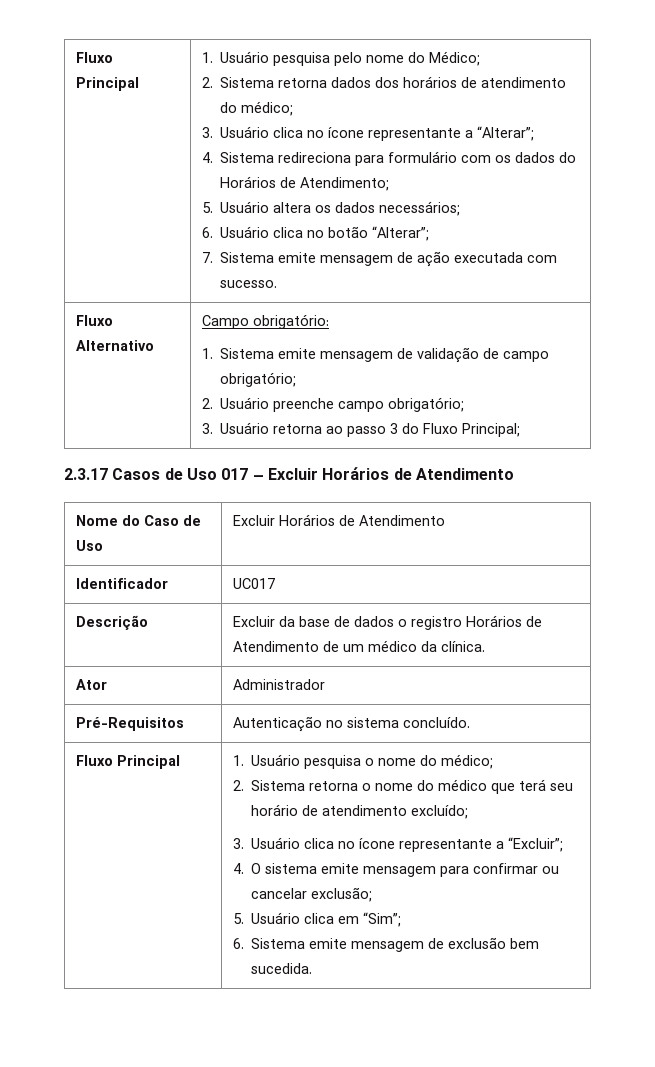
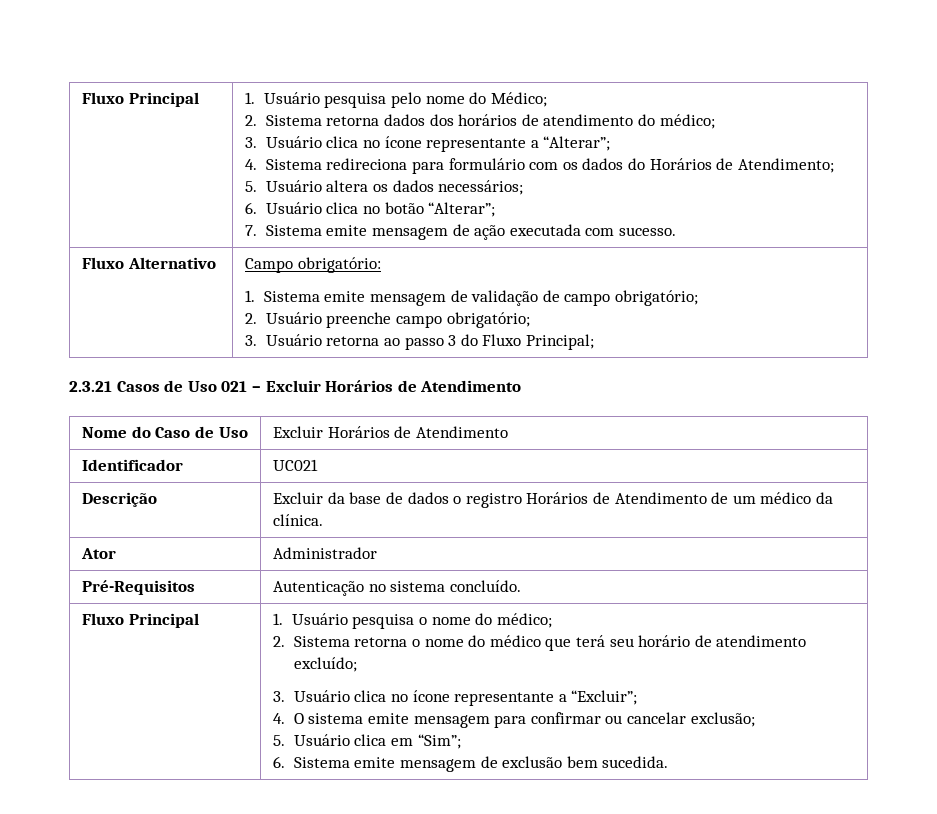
- 2.3.17 Casos de Uso 017 – Excluir Horários de Atendimento
+ 2.3.21 Casos de Uso 021 – Excluir Horários de Atendimento
- Identificador | UC017
+ Identificador | UC021

